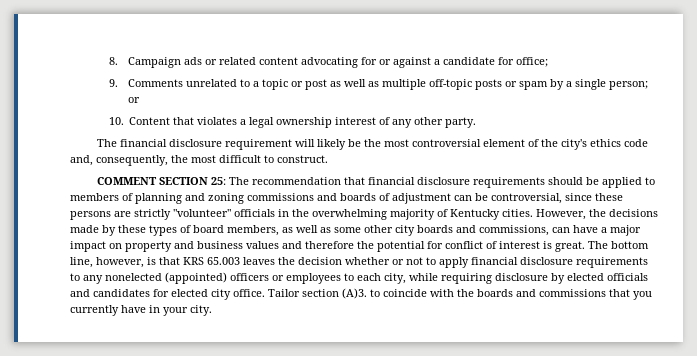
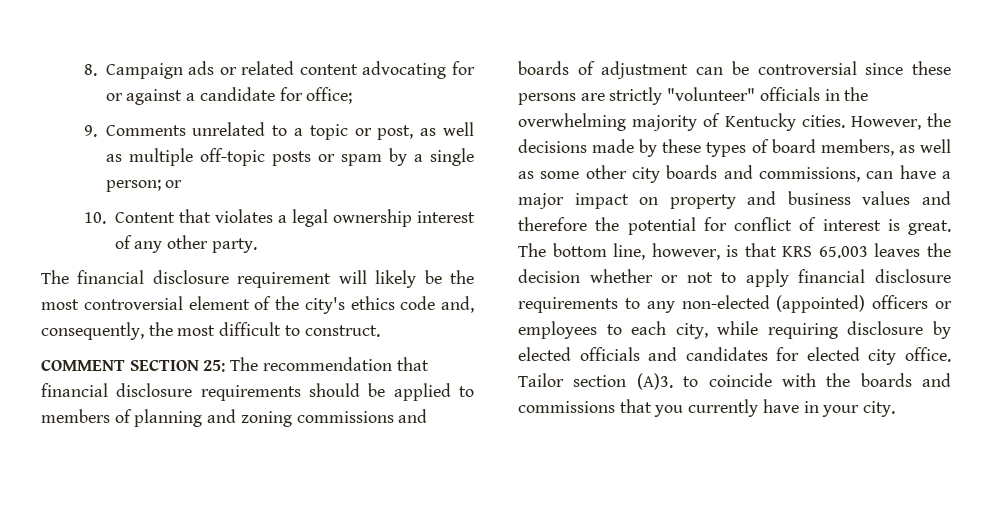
- 9. Comments unrelated to a topic or post as well as multiple off-topic posts or spam by a single person; or
+ 9. Comments unrelated to a topic or post, as well as multiple off-topic posts or spam by a single person; or
- COMMENT SECTION 25: The recommendation that financial disclosure requirements should be applied to members of planning and zoning commissions and boards of adjustment can be controversial, since these persons are strictly "volunteer" officials in the overwhelming majority of Kentucky cities.
+ COMMENT SECTION 25: The recommendation that financial disclosure requirements should be applied to members of planning and zoning commissions and boards of adjustment can be controversial since these persons are strictly "volunteer" officials in the overwhelming majority of Kentucky cities.
- The bottom line, however, is that KRS 65.003 leaves the decision whether or not to apply financial disclosure requirements to any nonelected (appointed) officers or employees to each city, while requiring disclosure by elected officials and candidates for elected city office.
+ The bottom line, however, is that KRS 65.003 leaves the decision whether or not to apply financial disclosure requirements to any non-elected (appointed) officers or employees to each city, while requiring disclosure by elected officials and candidates for elected city office.

